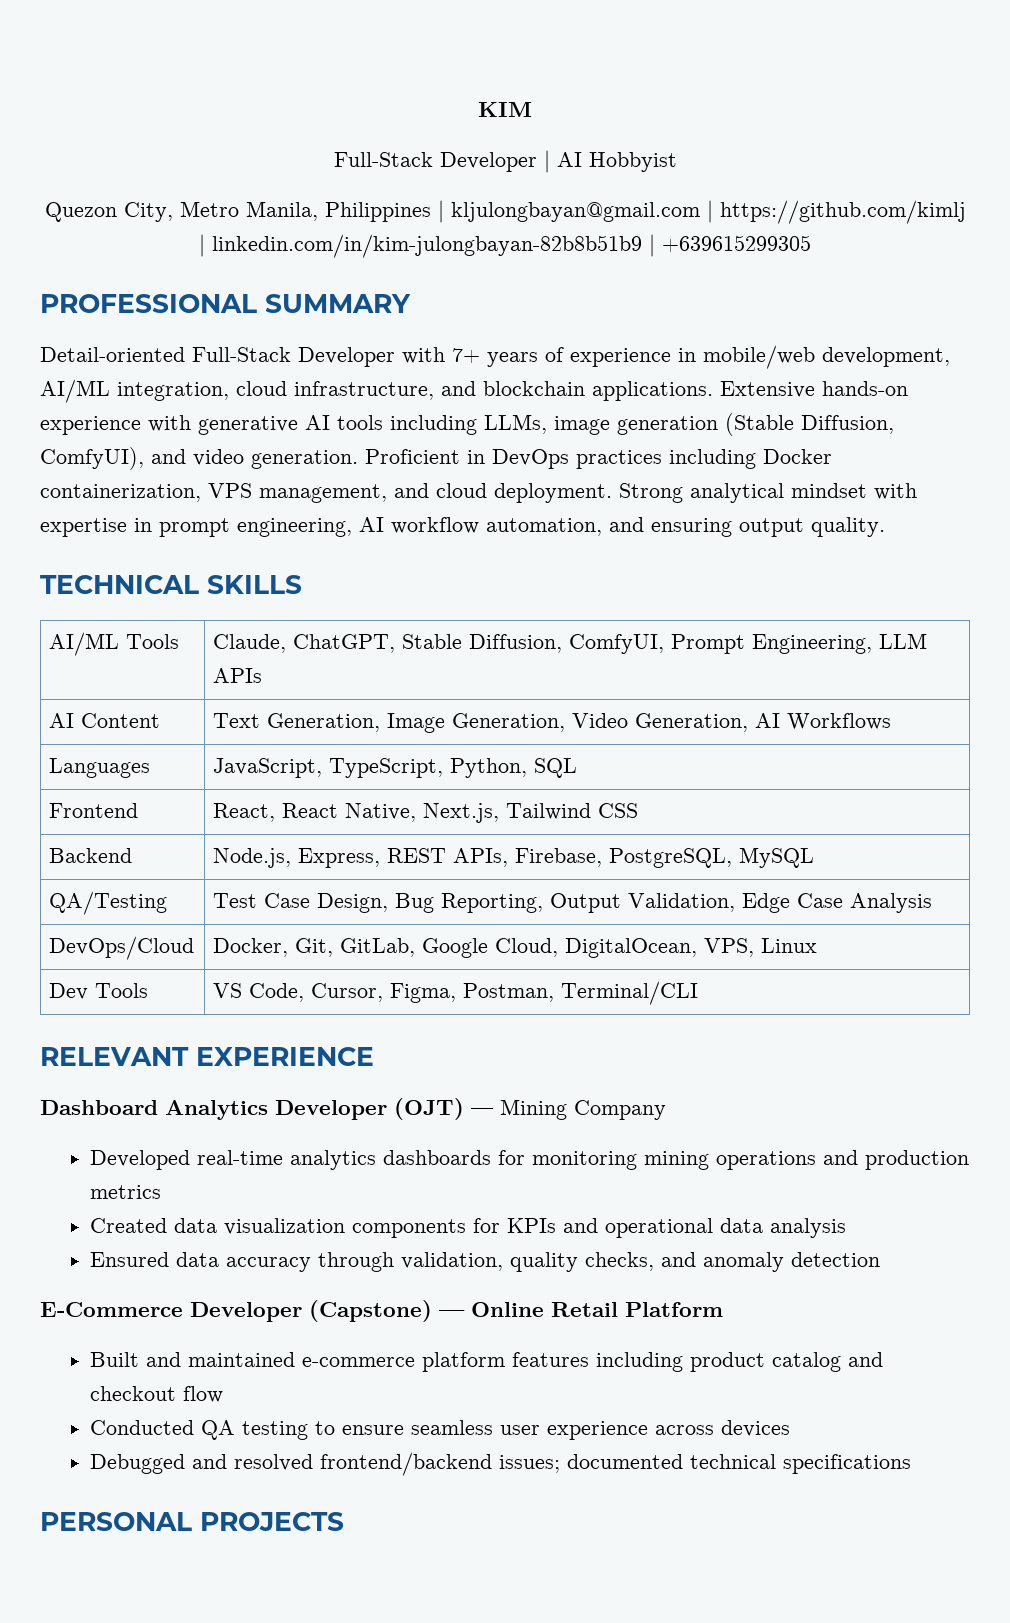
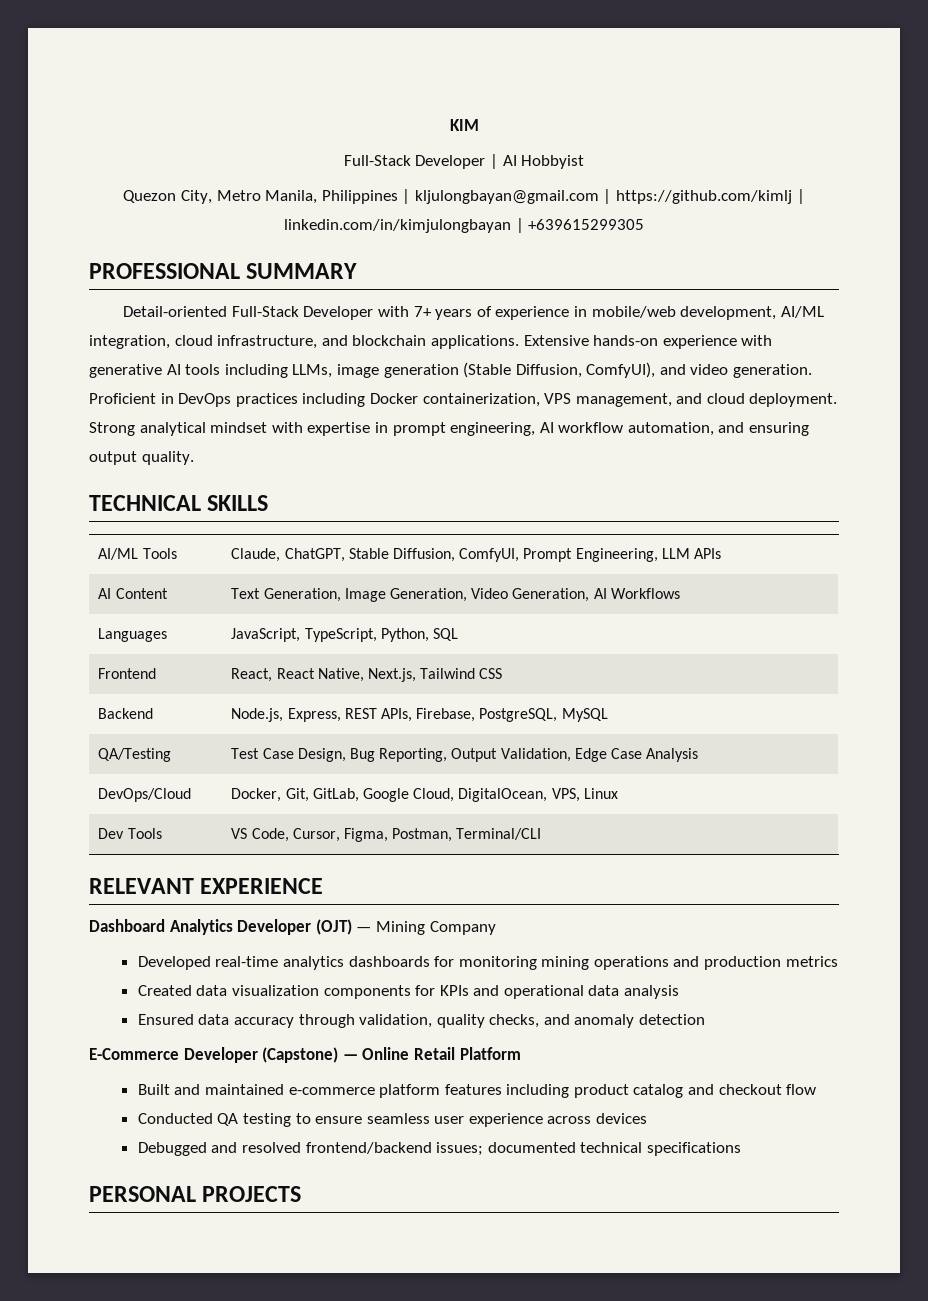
- Quezon City, Metro Manila, Philippines | kljulongbayan@gmail.com | https://github.com/kimlj | linkedin.com/in/kim-julongbayan-82b8b51b9 | +639615299305
+ Quezon City, Metro Manila, Philippines | kljulongbayan@gmail.com | https://github.com/kimlj | linkedin.com/in/kimjulongbayan | +639615299305

